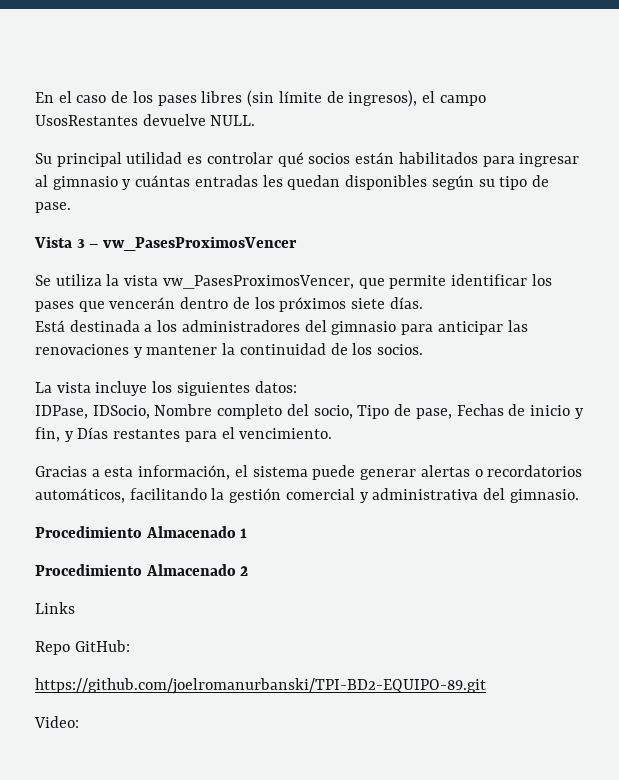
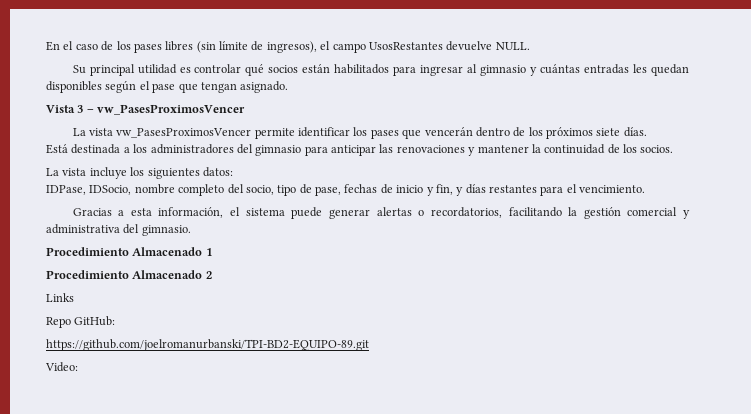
- Su principal utilidad es controlar qué socios están habilitados para ingresar al gimnasio y cuántas entradas les quedan disponibles según su tipo de pase.
+ Su principal utilidad es controlar qué socios están habilitados para ingresar al gimnasio y cuántas entradas les quedan disponibles según el pase que tengan asignado.
- Se utiliza la vista vw_PasesProximosVencer, que permite identificar los pases que vencerán dentro de los próximos siete días.
+ La vista vw_PasesProximosVencer permite identificar los pases que vencerán dentro de los próximos siete días.
- IDPase, IDSocio, Nombre completo del socio, Tipo de pase, Fechas de inicio y fin, y Días restantes para el vencimiento.
+ IDPase, IDSocio, nombre completo del socio, tipo de pase, fechas de inicio y fin, y días restantes para el vencimiento.
- Gracias a esta información, el sistema puede generar alertas o recordatorios automáticos, facilitando la gestión comercial y administrativa del gimnasio.
+ Gracias a esta información, el sistema puede generar alertas o recordatorios, facilitando la gestión comercial y administrativa del gimnasio.

